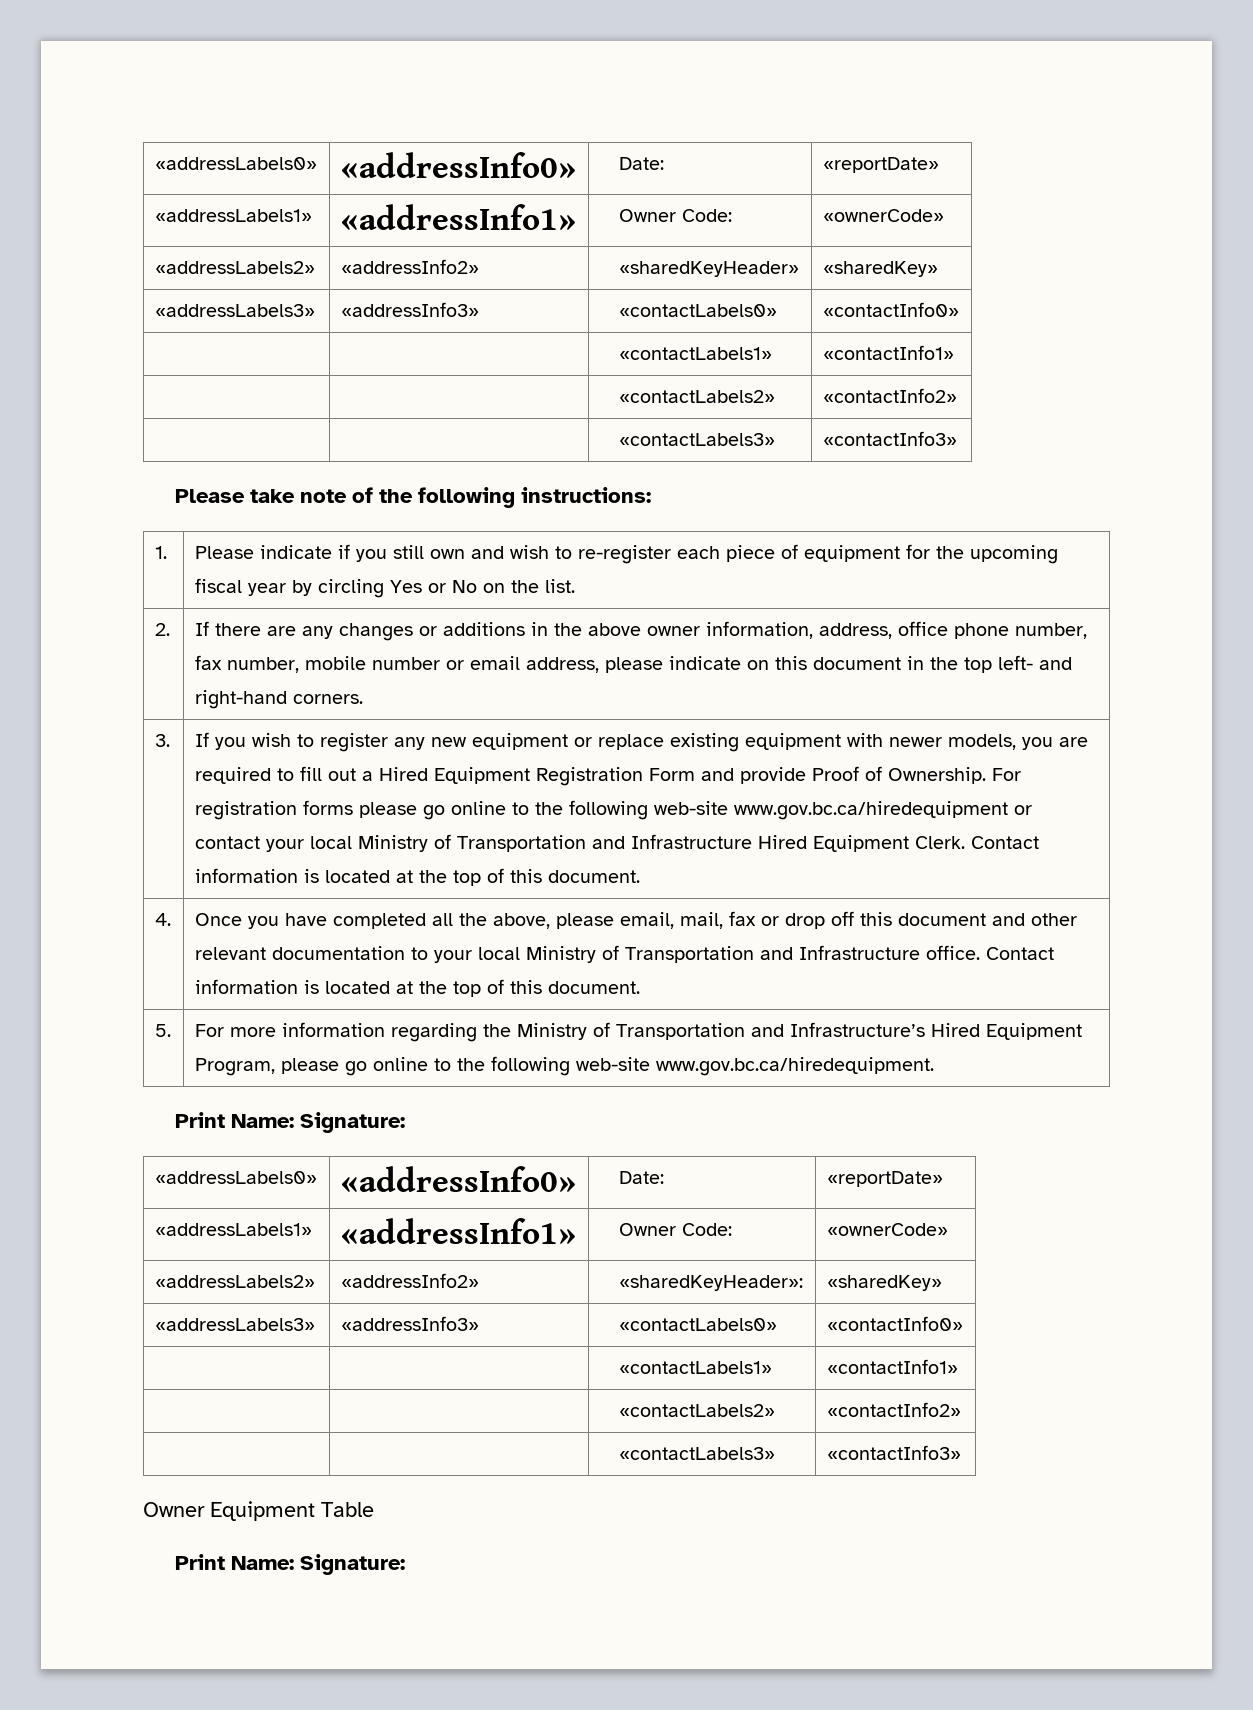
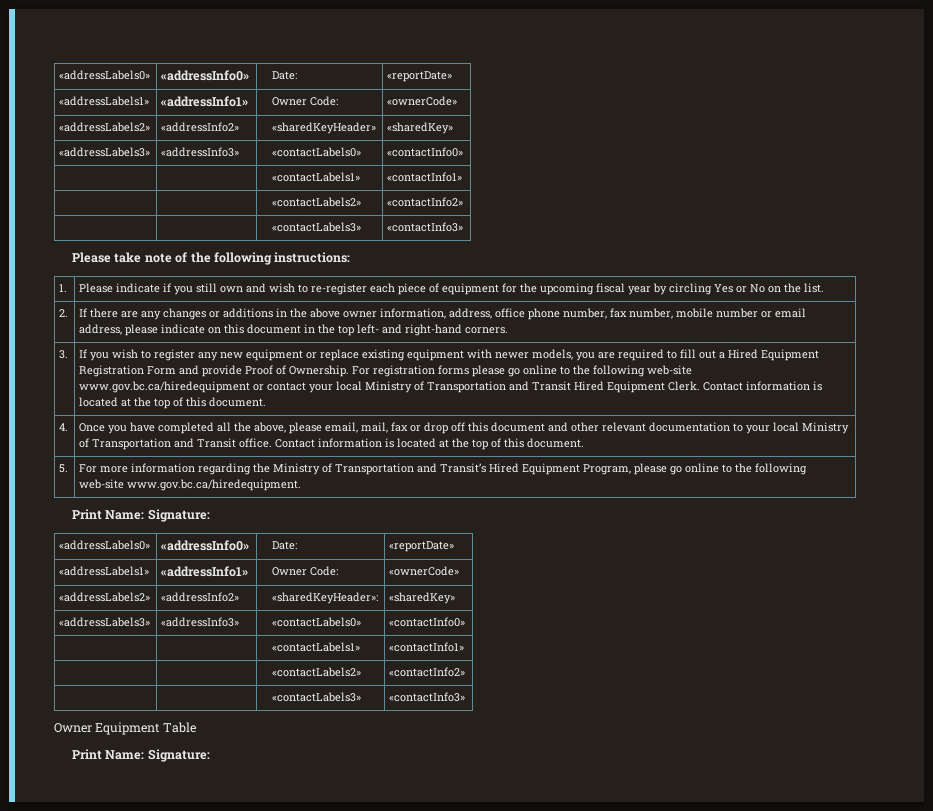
- For registration forms please go online to the following web-site www.gov.bc.ca/hiredequipment or contact your local Ministry of Transportation and Infrastructure Hired Equipment Clerk.
+ For registration forms please go online to the following web-site www.gov.bc.ca/hiredequipment or contact your local Ministry of Transportation and Transit Hired Equipment Clerk.
- 4. | Once you have completed all the above, please email, mail, fax or drop off this document and other relevant documentation to your local Ministry of Transportation and Infrastructure office. Contact information is located at the top of this document.
+ 4. | Once you have completed all the above, please email, mail, fax or drop off this document and other relevant documentation to your local Ministry of Transportation and Transit office. Contact information is located at the top of this document.
- 5. | For more information regarding the Ministry of Transportation and Infrastructure’s Hired Equipment Program, please go online to the following web-site www.gov.bc.ca/hiredequipment.
+ 5. | For more information regarding the Ministry of Transportation and Transit’s Hired Equipment Program, please go online to the following web-site www.gov.bc.ca/hiredequipment.

